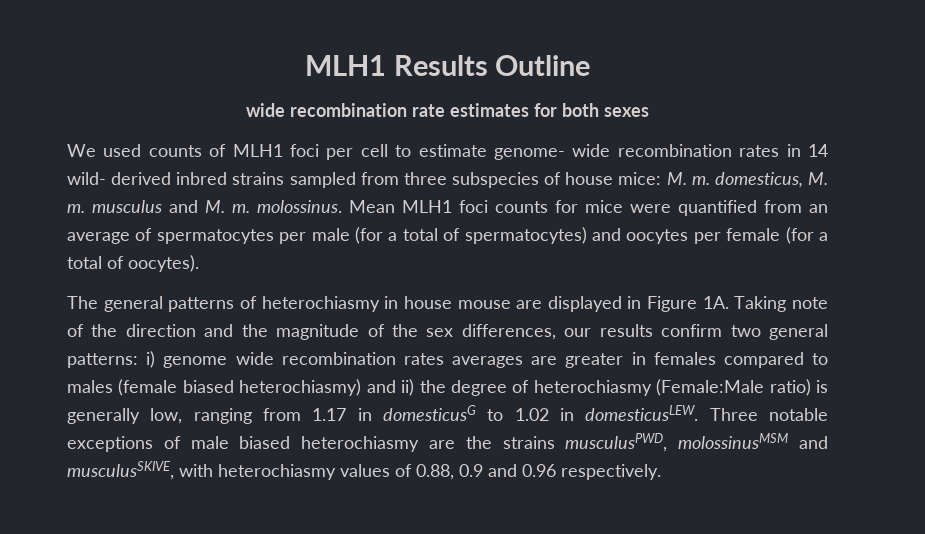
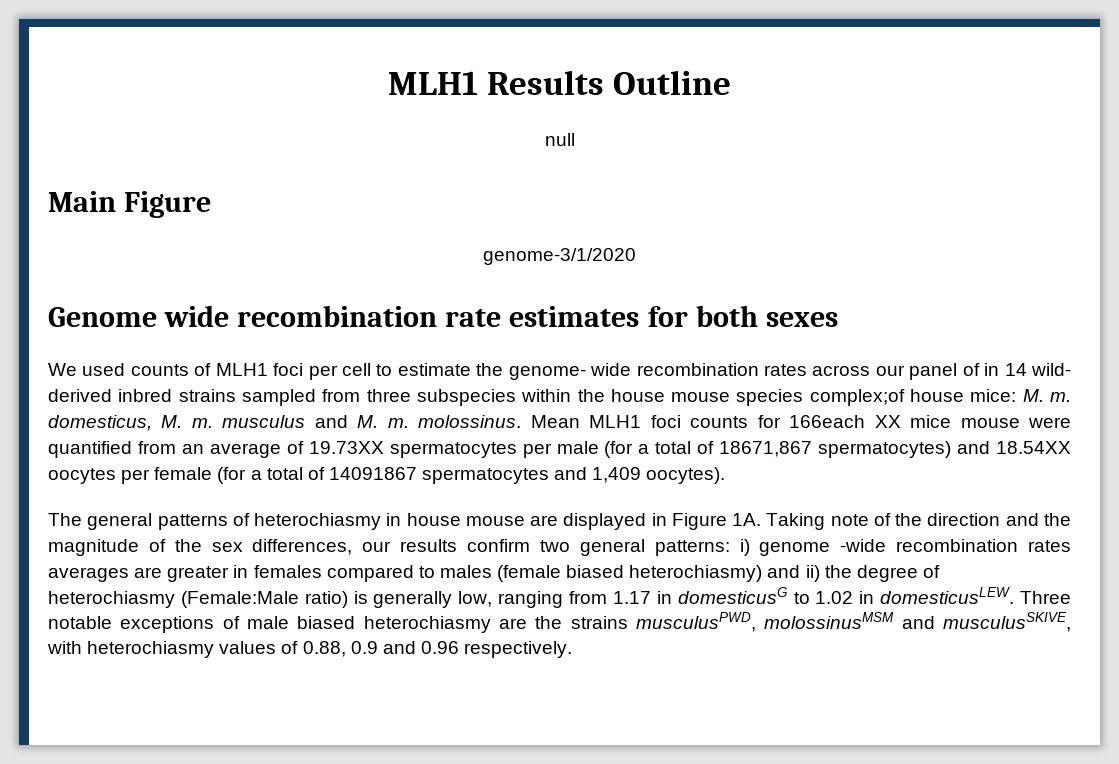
- wide recombination rate estimates for both sexes
+ null
+ Main Figure
+ genome-3/1/2020
+ Genome wide recombination rate estimates for both sexes
- We used counts of MLH1 foci per cell to estimate genome- wide recombination rates in 14 wild- derived inbred strains sampled from three subspecies of house mice: M. m. domesticus, M. m. musculus and M. m. molossinus.
+ We used counts of MLH1 foci per cell to estimate the genome- wide recombination rates across our panel of in 14 wild- derived inbred strains sampled from three subspecies within the house mouse species complex;of house mice: M. m. domesticus, M. m. musculus and M. m. molossinus.
- Mean MLH1 foci counts for mice were quantified from an average of spermatocytes per male (for a total of spermatocytes) and oocytes per female (for a total of oocytes).
+ Mean MLH1 foci counts for 166each XX mice mouse were quantified from an average of 19.73XX spermatocytes per male (for a total of 18671,867 spermatocytes) and 18.54XX oocytes per female (for a total of 14091867 spermatocytes and 1,409 oocytes).
- Taking note of the direction and the magnitude of the sex differences, our results confirm two general patterns: i) genome wide recombination rates averages are greater in females compared to males (female biased heterochiasmy) and ii) the degree of heterochiasmy (Female:Male ratio) is generally low, ranging from 1.17 in domesticusG to 1.02 in domesticusLEW.
+ Taking note of the direction and the magnitude of the sex differences, our results confirm two general patterns: i) genome -wide recombination rates averages are greater in females compared to males (female biased heterochiasmy) and ii) the degree of heterochiasmy (Female:Male ratio) is generally low, ranging from 1.17 in domesticusG to 1.02 in domesticusLEW.

